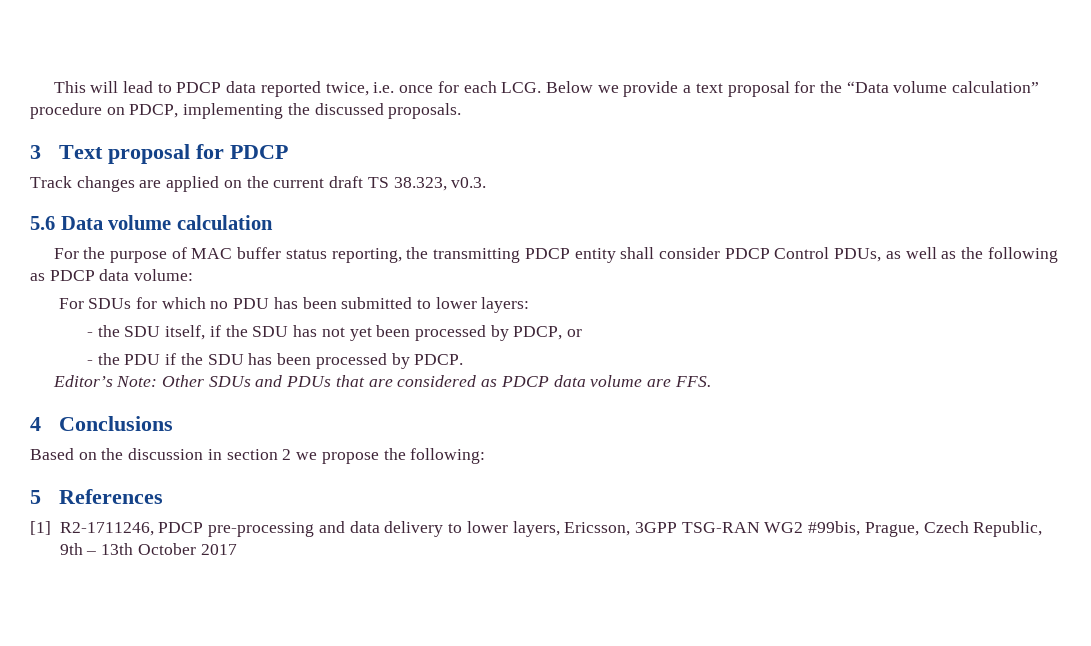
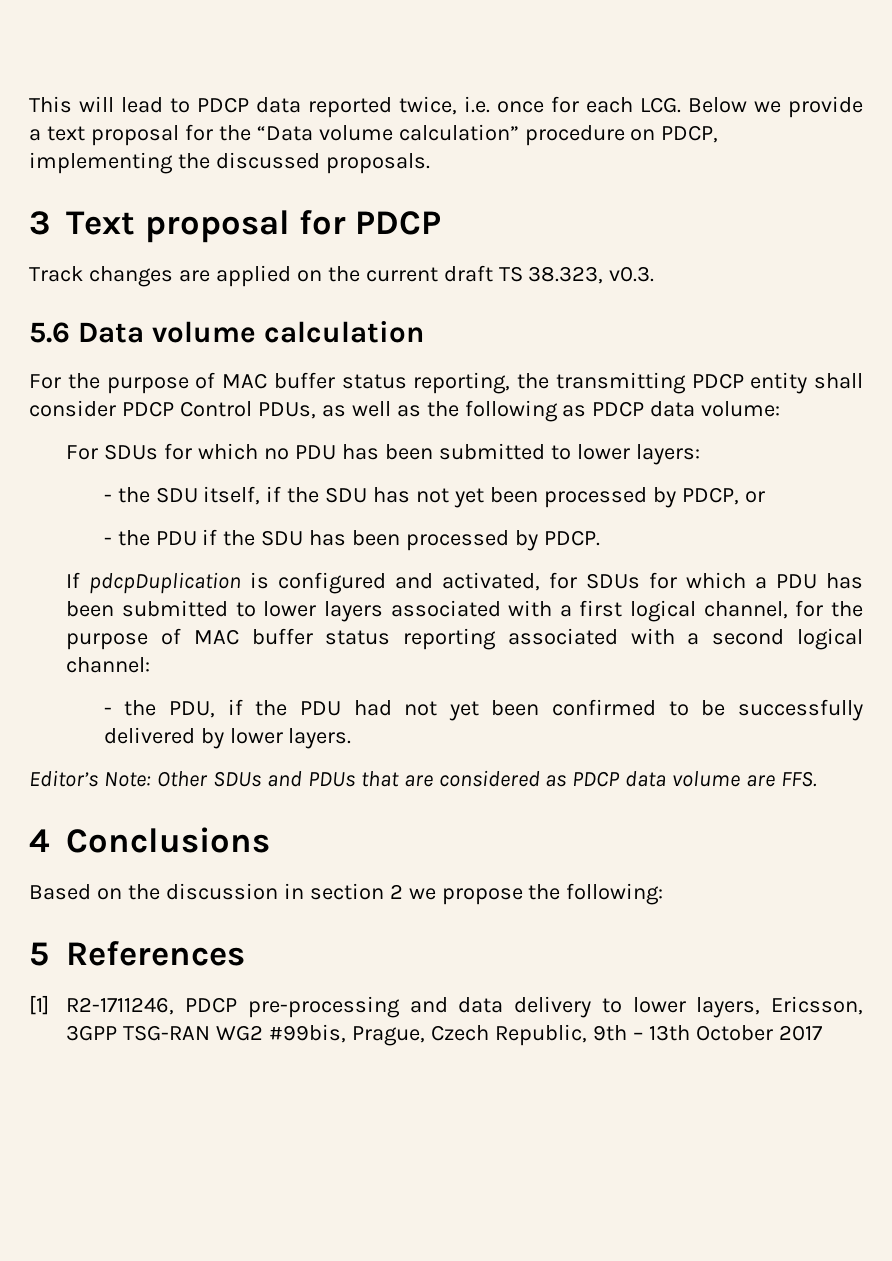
+ If pdcpDuplication is configured and activated, for SDUs for which a PDU has been submitted to lower layers associated with a first logical channel, for the purpose of MAC buffer status reporting associated with a second logical channel:
+ - the PDU, if the PDU had not yet been confirmed to be successfully delivered by lower layers.

